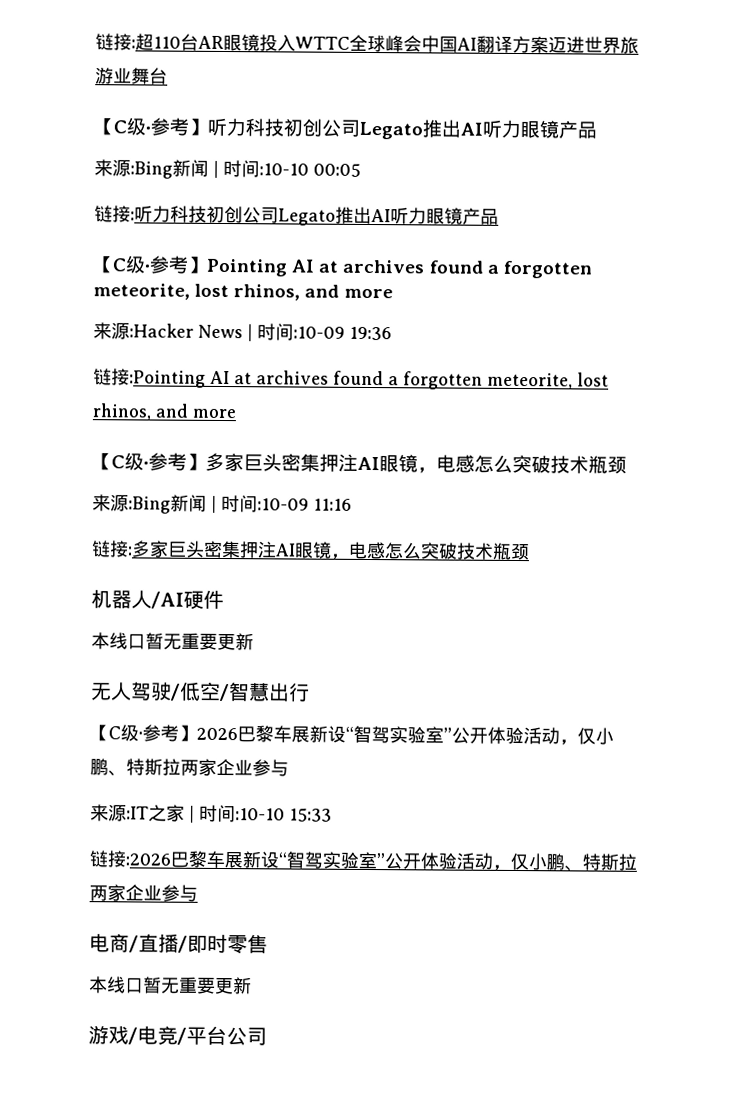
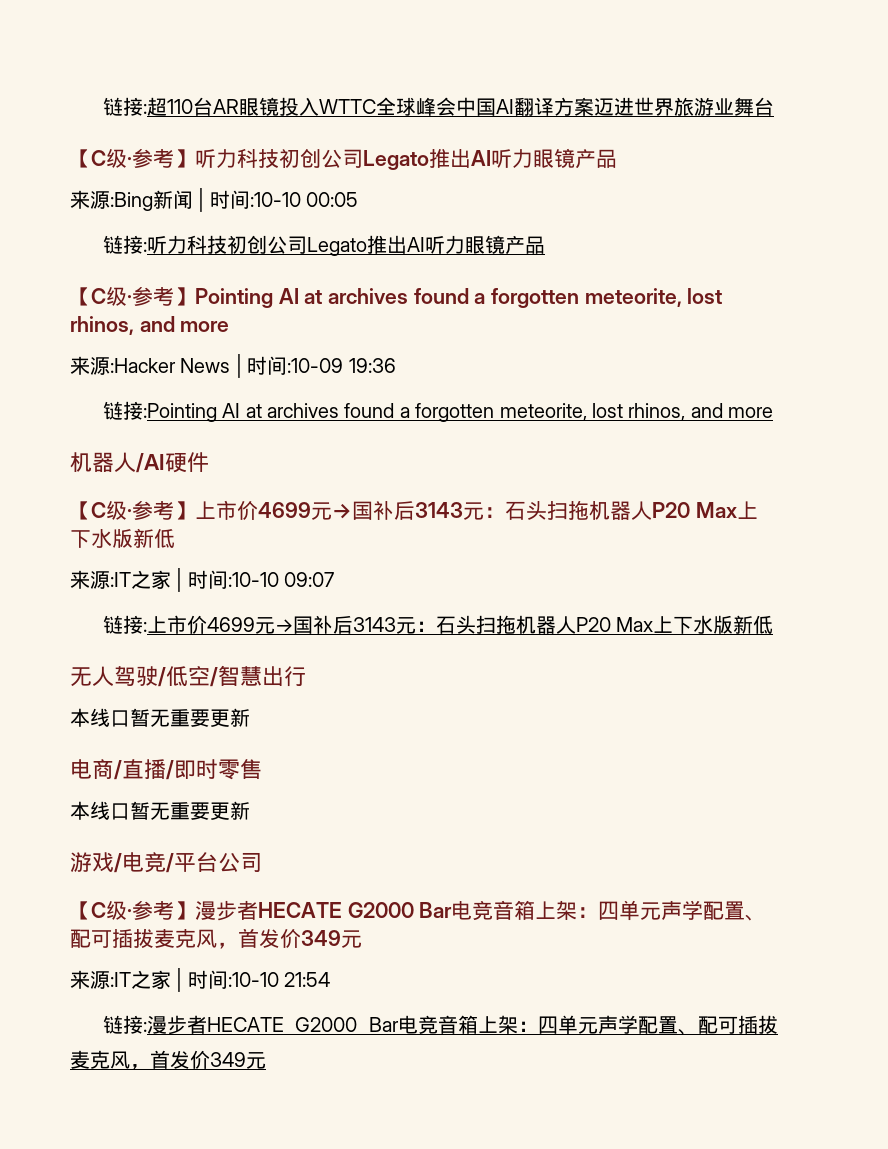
- 【C级·参考】多家巨头密集押注AI眼镜，电感怎么突破技术瓶颈
- 来源:Bing新闻 | 时间:10-09 11:16
- 链接:多家巨头密集押注AI眼镜，电感怎么突破技术瓶颈
  机器人/AI硬件
- 本线口暂无重要更新
+ 【C级·参考】上市价4699元→国补后3143元：石头扫拖机器人P20 Max上下水版新低
+ 来源:IT之家 | 时间:10-10 09:07
+ 链接:上市价4699元→国补后3143元：石头扫拖机器人P20 Max上下水版新低
  无人驾驶/低空/智慧出行
- 【C级·参考】2026巴黎车展新设“智驾实验室”公开体验活动，仅小鹏、特斯拉两家企业参与
- 来源:IT之家 | 时间:10-10 15:33
- 链接:2026巴黎车展新设“智驾实验室”公开体验活动，仅小鹏、特斯拉两家企业参与
+ 本线口暂无重要更新
+ 【C级·参考】漫步者HECATE G2000 Bar电竞音箱上架：四单元声学配置、配可插拔麦克风，首发价349元
+ 来源:IT之家 | 时间:10-10 21:54
+ 链接:漫步者HECATE G2000 Bar电竞音箱上架：四单元声学配置、配可插拔麦克风，首发价349元

